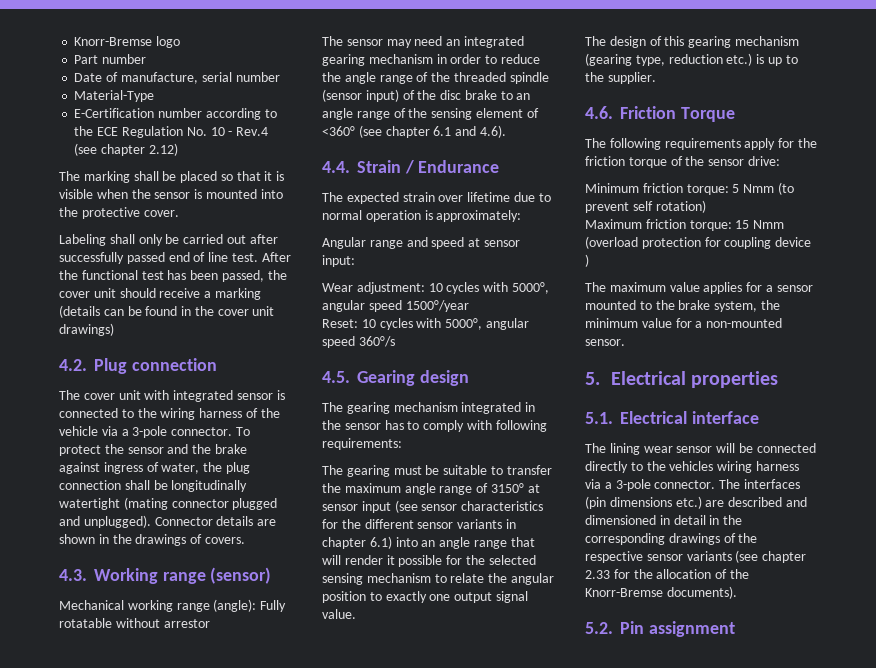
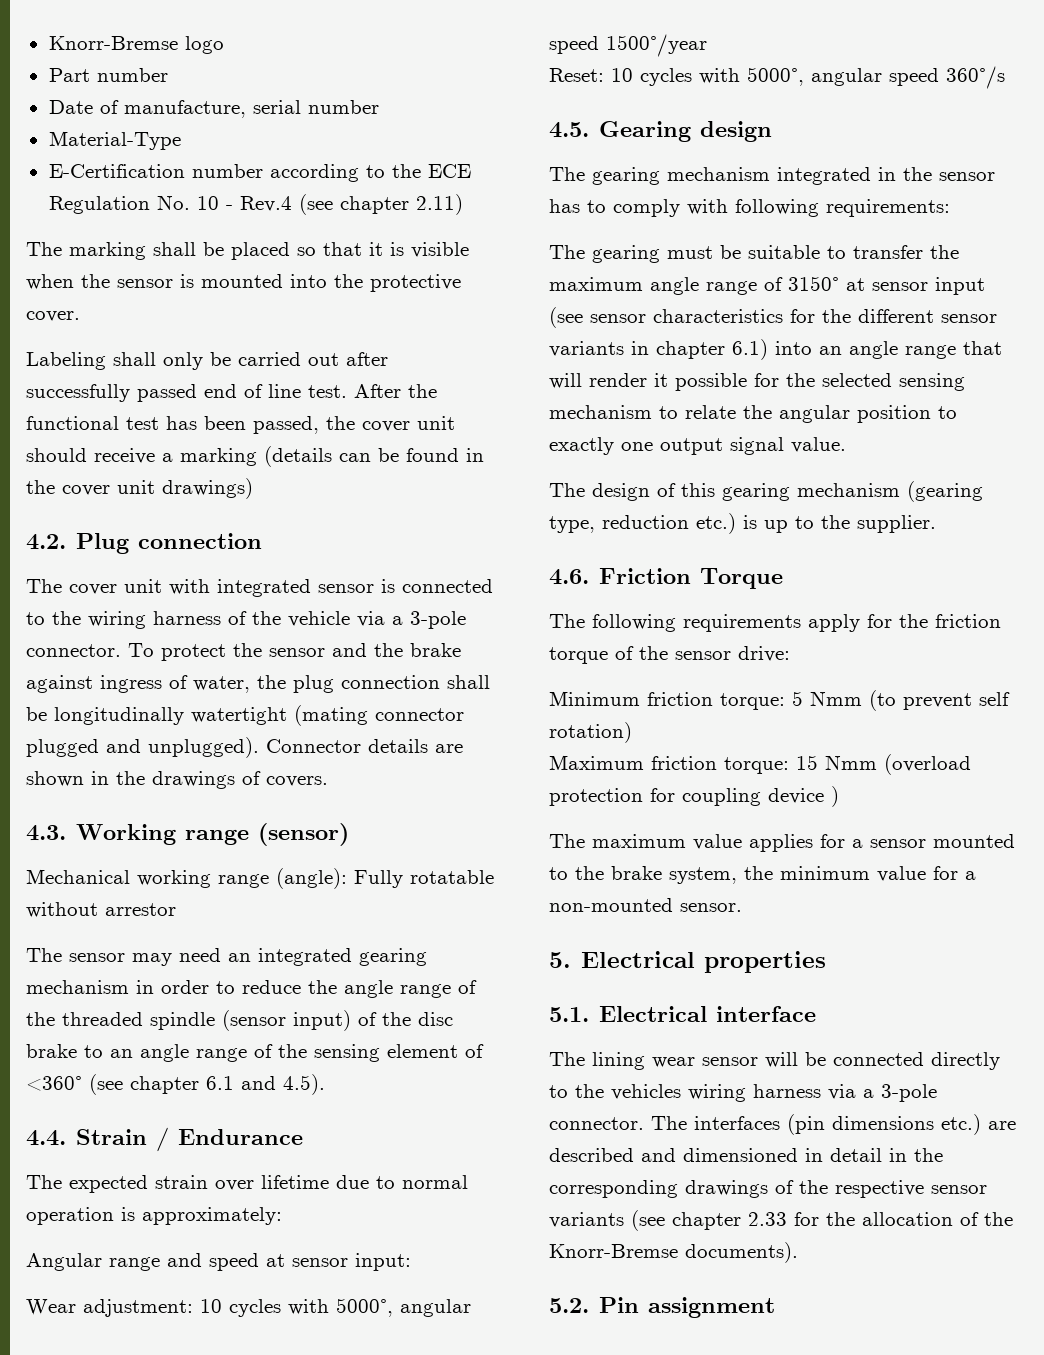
- E-Certification number according to the ECE Regulation No. 10 - Rev.4 (see chapter 2.12)
+ E-Certification number according to the ECE Regulation No. 10 - Rev.4 (see chapter 2.11)
- The sensor may need an integrated gearing mechanism in order to reduce the angle range of the threaded spindle (sensor input) of the disc brake to an angle range of the sensing element of <360° (see chapter 6.1 and 4.6).
+ The sensor may need an integrated gearing mechanism in order to reduce the angle range of the threaded spindle (sensor input) of the disc brake to an angle range of the sensing element of <360° (see chapter 6.1 and 4.5).

